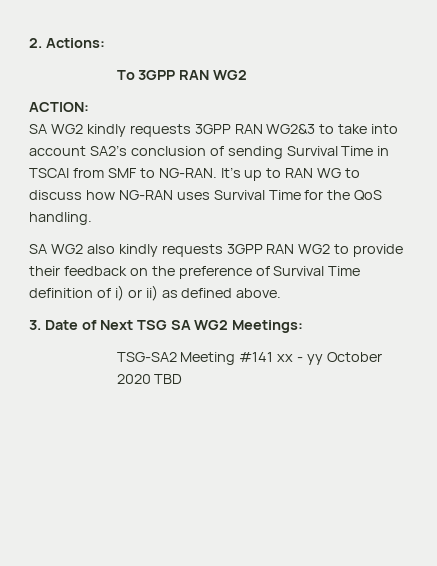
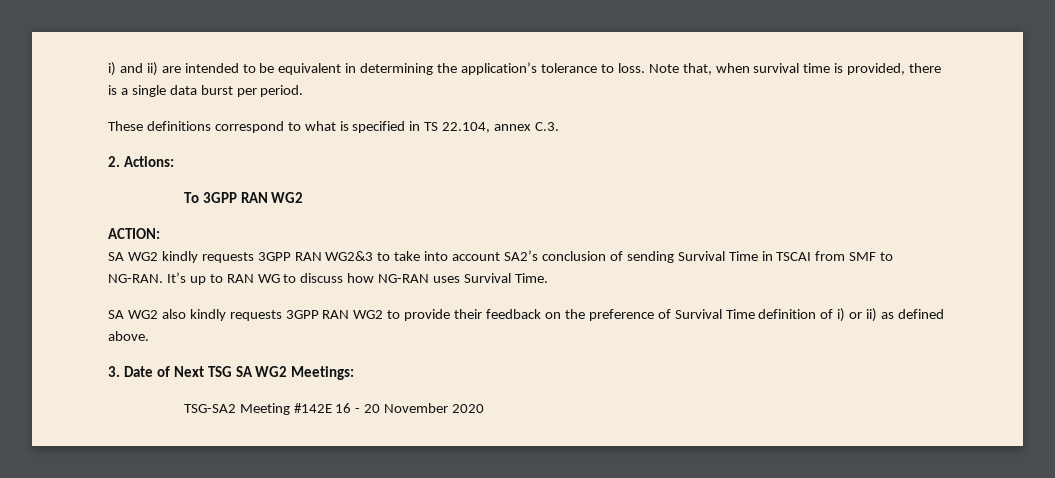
+ i) and ii) are intended to be equivalent in determining the application’s tolerance to loss. Note that, when survival time is provided, there is a single data burst per period.
+ These definitions correspond to what is specified in TS 22.104, annex C.3.
- It’s up to RAN WG to discuss how NG-RAN uses Survival Time for the QoS handling.
+ It’s up to RAN WG to discuss how NG-RAN uses Survival Time.
- TSG-SA2 Meeting #141 xx - yy October 2020 TBD
+ TSG-SA2 Meeting #142E 16 - 20 November 2020

